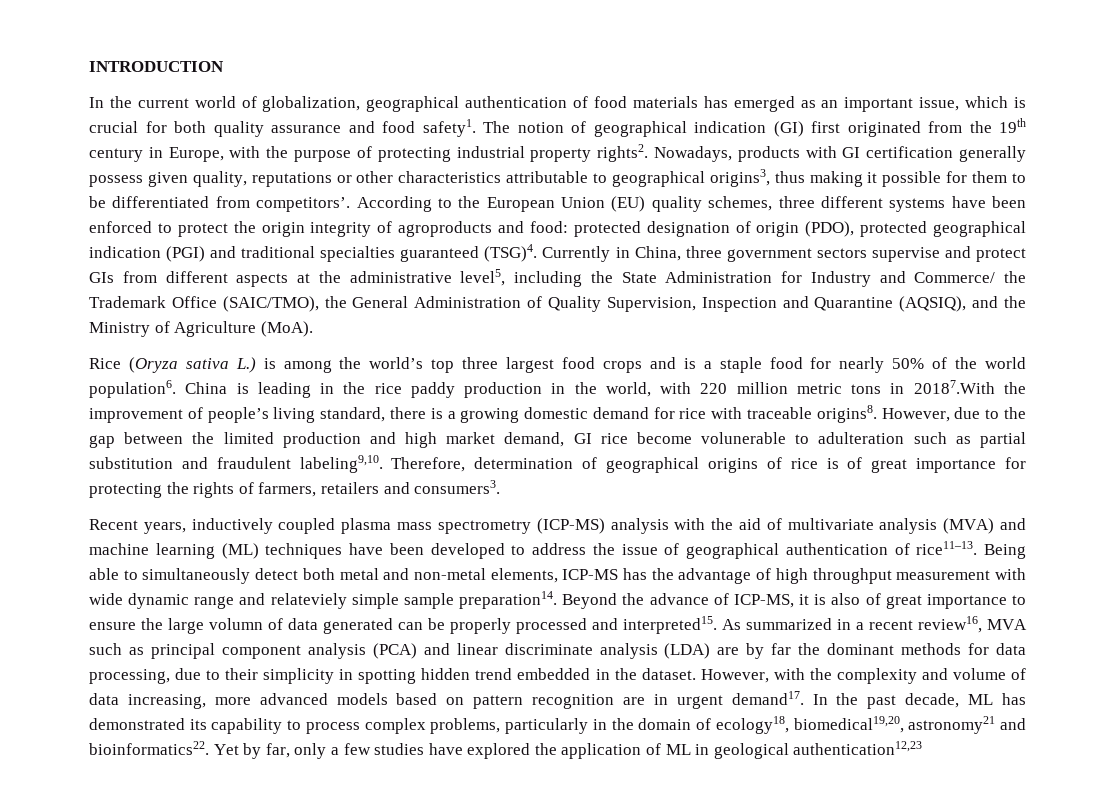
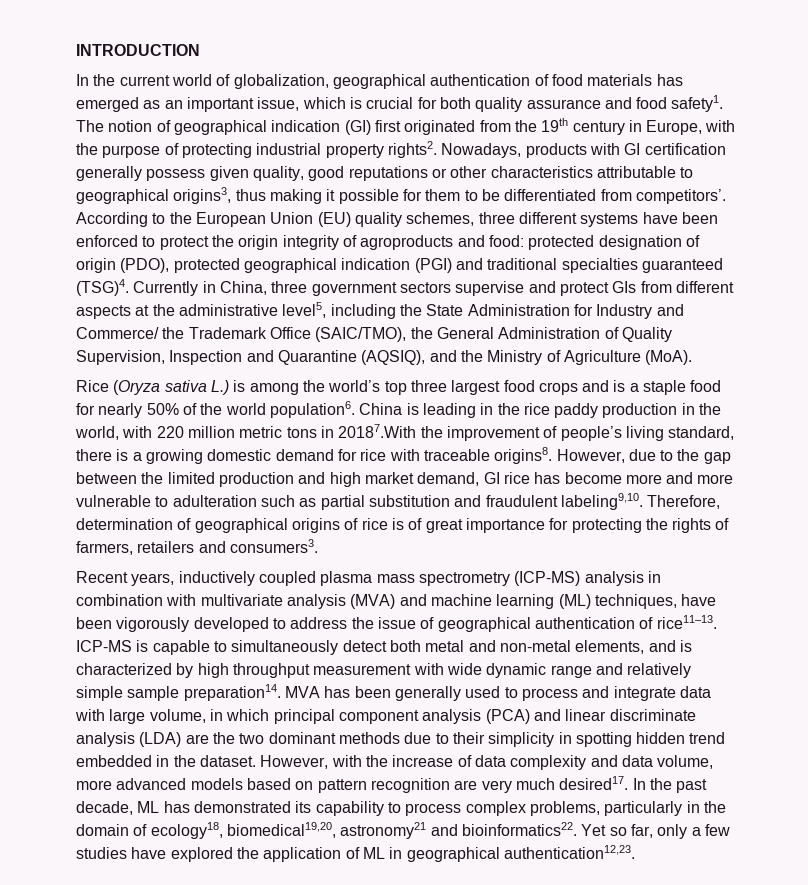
- Nowadays, products with GI certification generally possess given quality, reputations or other characteristics attributable to geographical origins3, thus making it possible for them to be differentiated from competitors’.
+ Nowadays, products with GI certification generally possess given quality, good reputations or other characteristics attributable to geographical origins3, thus making it possible for them to be differentiated from competitors’.
- However, due to the gap between the limited production and high market demand, GI rice become volunerable to adulteration such as partial substitution and fraudulent labeling9,10.
+ However, due to the gap between the limited production and high market demand, GI rice has become more and more vulnerable to adulteration such as partial substitution and fraudulent labeling9,10.
- Recent years, inductively coupled plasma mass spectrometry (ICP-MS) analysis with the aid of multivariate analysis (MVA) and machine learning (ML) techniques have been developed to address the issue of geographical authentication of rice11–13.
+ Recent years, inductively coupled plasma mass spectrometry (ICP-MS) analysis in combination with multivariate analysis (MVA) and machine learning (ML) techniques, have been vigorously developed to address the issue of geographical authentication of rice11–13.
- Being able to simultaneously detect both metal and non-metal elements, ICP-MS has the advantage of high throughput measurement with wide dynamic range and relateviely simple sample preparation14.
+ ICP-MS is capable to simultaneously detect both metal and non-metal elements, and is characterized by high throughput measurement with wide dynamic range and relatively simple sample preparation14.
- Beyond the advance of ICP-MS, it is also of great importance to ensure the large volumn of data generated can be properly processed and interpreted15. As summarized in a recent review16, MVA such as principal component analysis (PCA) and linear discriminate analysis (LDA) are by far the dominant methods for data processing, due to their simplicity in spotting hidden trend embedded in the dataset.
+ MVA has been generally used to process and integrate data with large volume, in which principal component analysis (PCA) and linear discriminate analysis (LDA) are the two dominant methods due to their simplicity in spotting hidden trend embedded in the dataset.
- However, with the complexity and volume of data increasing, more advanced models based on pattern recognition are in urgent demand17.
+ However, with the increase of data complexity and data volume, more advanced models based on pattern recognition are very much desired17.
- Yet by far, only a few studies have explored the application of ML in geological authentication12,23
+ Yet so far, only a few studies have explored the application of ML in geographical authentication12,23.

